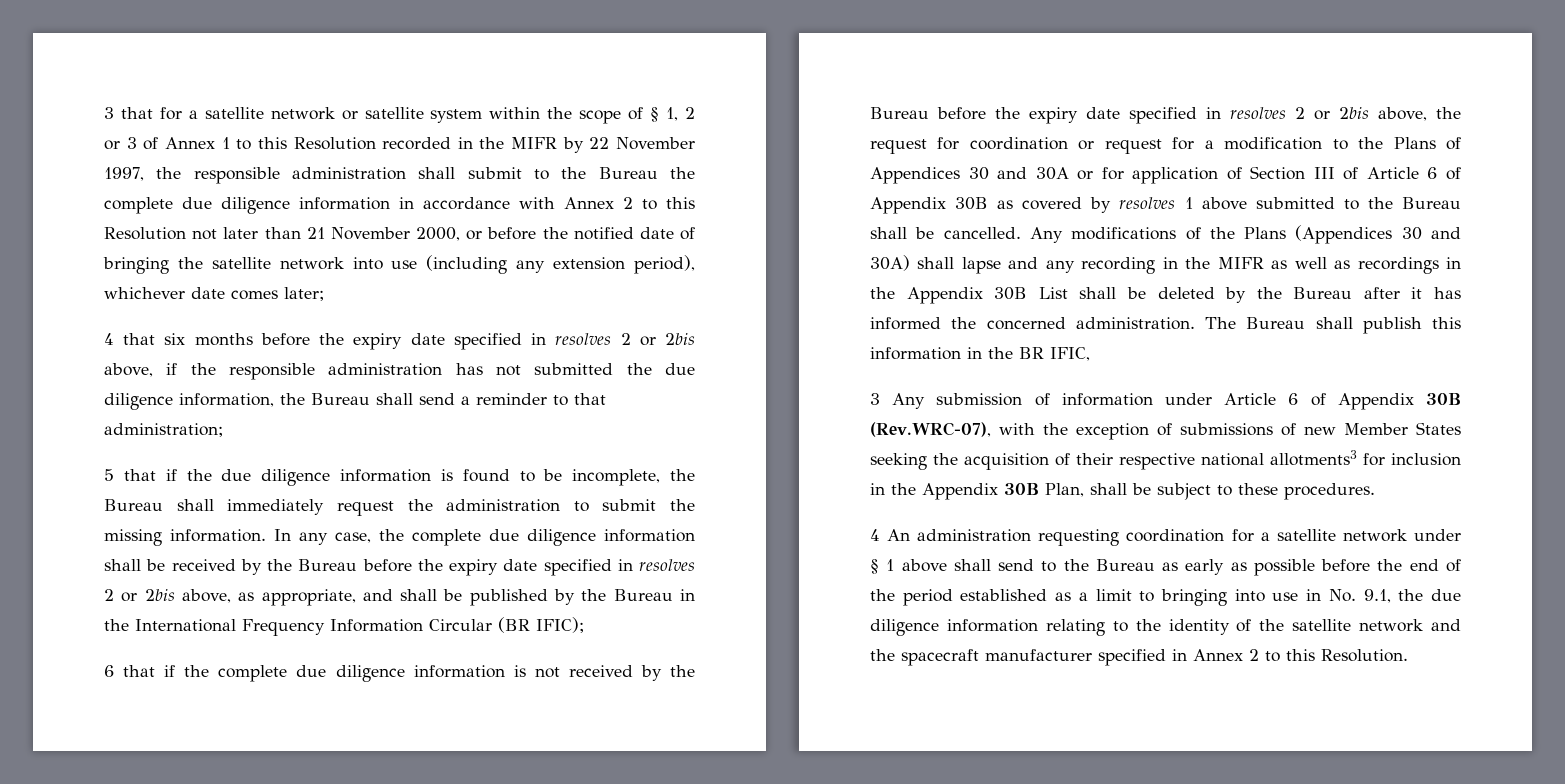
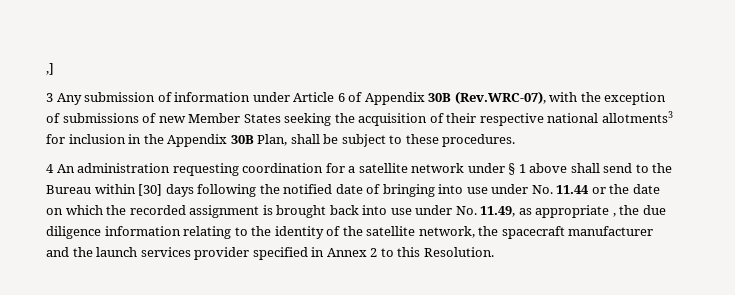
- 3 that for a satellite network or satellite system within the scope of § 1, 2 or 3 of Annex 1 to this Resolution recorded in the MIFR by 22 November 1997, the responsible administration shall submit to the Bureau the complete due diligence information in accordance with Annex 2 to this Resolution not later than 21 November 2000, or before the notified date of bringing the satellite network into use (including any extension period), whichever date comes later;
- 4 that six months before the expiry date specified in resolves 2 or 2bis above, if the responsible administration has not submitted the due diligence information, the Bureau shall send a reminder to that administration;
- 5 that if the due diligence information is found to be incomplete, the Bureau shall immediately request the administration to submit the missing information. In any case, the complete due diligence information shall be received by the Bureau before the expiry date specified in resolves 2 or 2bis above, as appropriate, and shall be published by the Bureau in the International Frequency Information Circular (BR IFIC);
- 6 that if the complete due diligence information is not received by the Bureau before the expiry date specified in resolves 2 or 2bis above, the request for coordination or request for a modification to the Plans of Appendices 30 and 30A or for application of Section III of Article 6 of Appendix 30B as covered by resolves 1 above submitted to the Bureau shall be cancelled. Any modifications of the Plans (Appendices 30 and 30A) shall lapse and any recording in the MIFR as well as recordings in the Appendix 30B List shall be deleted by the Bureau after it has informed the concerned administration. The Bureau shall publish this information in the BR IFIC,
+ ,]
- 4 An administration requesting coordination for a satellite network under § 1 above shall send to the Bureau as early as possible before the end of the period established as a limit to bringing into use in No. 9.1, the due diligence information relating to the identity of the satellite network and the spacecraft manufacturer specified in Annex 2 to this Resolution.
+ 4 An administration requesting coordination for a satellite network under § 1 above shall send to the Bureau within [30] days following the notified date of bringing into use under No. 11.44 or the date on which the recorded assignment is brought back into use under No. 11.49, as appropriate , the due diligence information relating to the identity of the satellite network, the spacecraft manufacturer and the launch services provider specified in Annex 2 to this Resolution.

